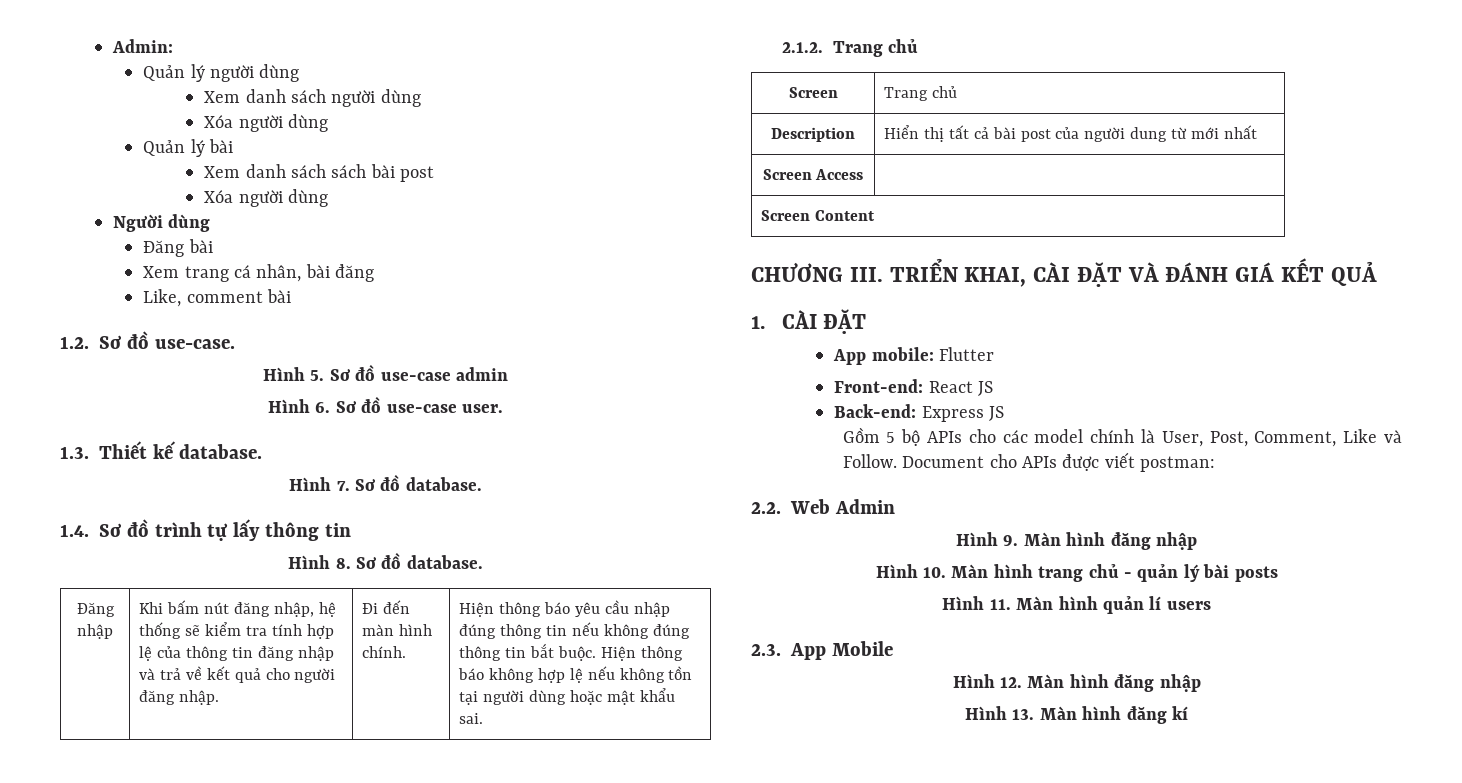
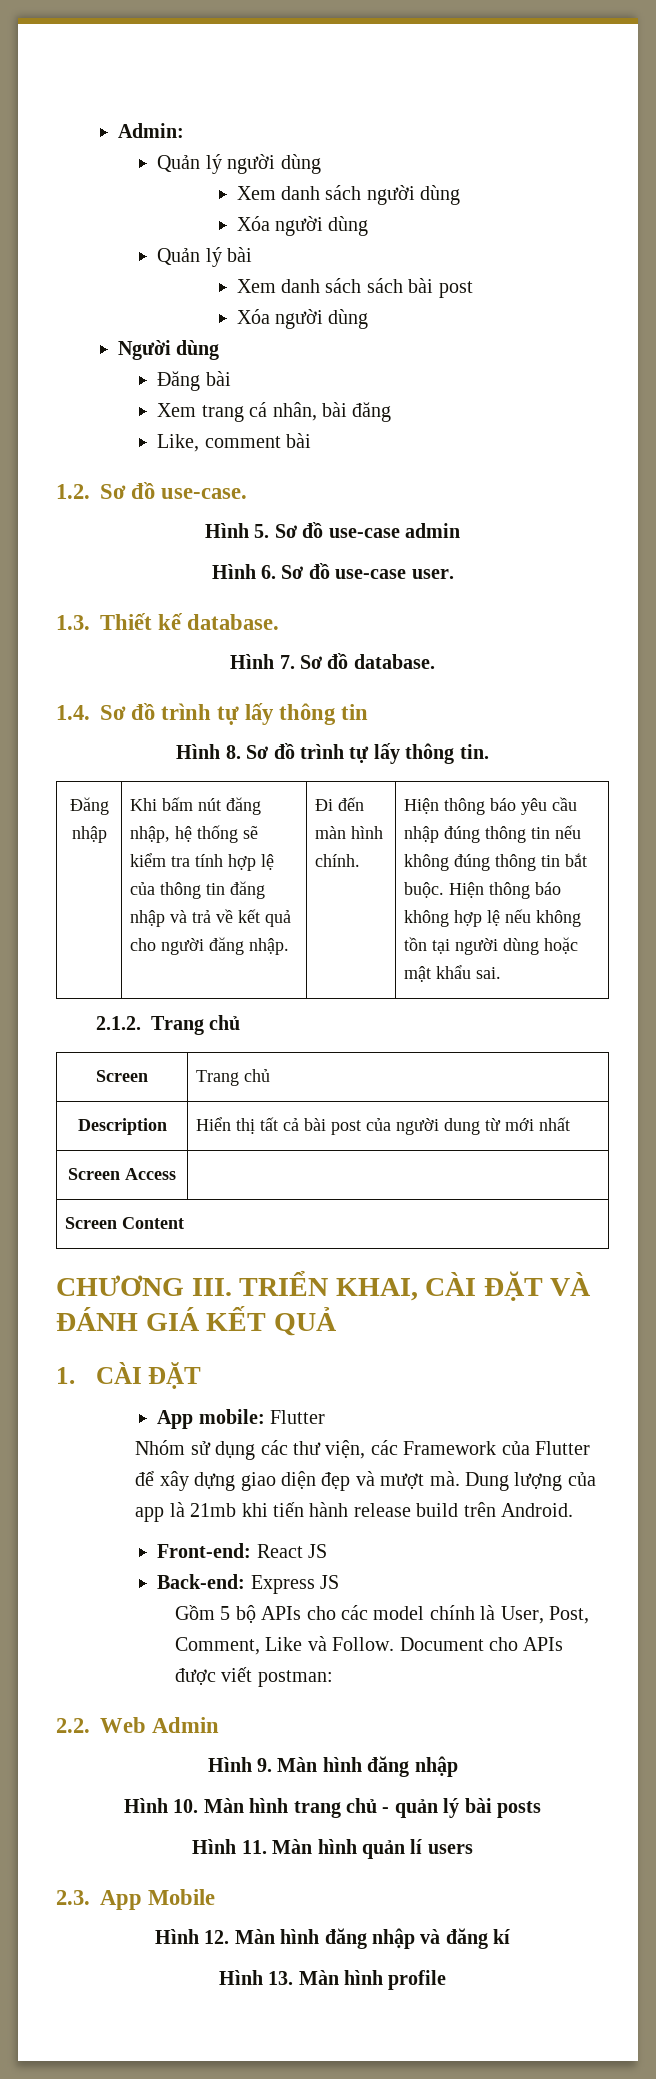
- Hình 8. Sơ đồ database.
+ Hình 8. Sơ đồ trình tự lấy thông tin.
+ Nhóm sử dụng các thư viện, các Framework của Flutter để xây dựng giao diện đẹp và mượt mà. Dung lượng của app là 21mb khi tiến hành release build trên Android.
- Hình 12. Màn hình đăng nhập
+ Hình 12. Màn hình đăng nhập và đăng kí
- Hình 13. Màn hình đăng kí
+ Hình 13. Màn hình profile

